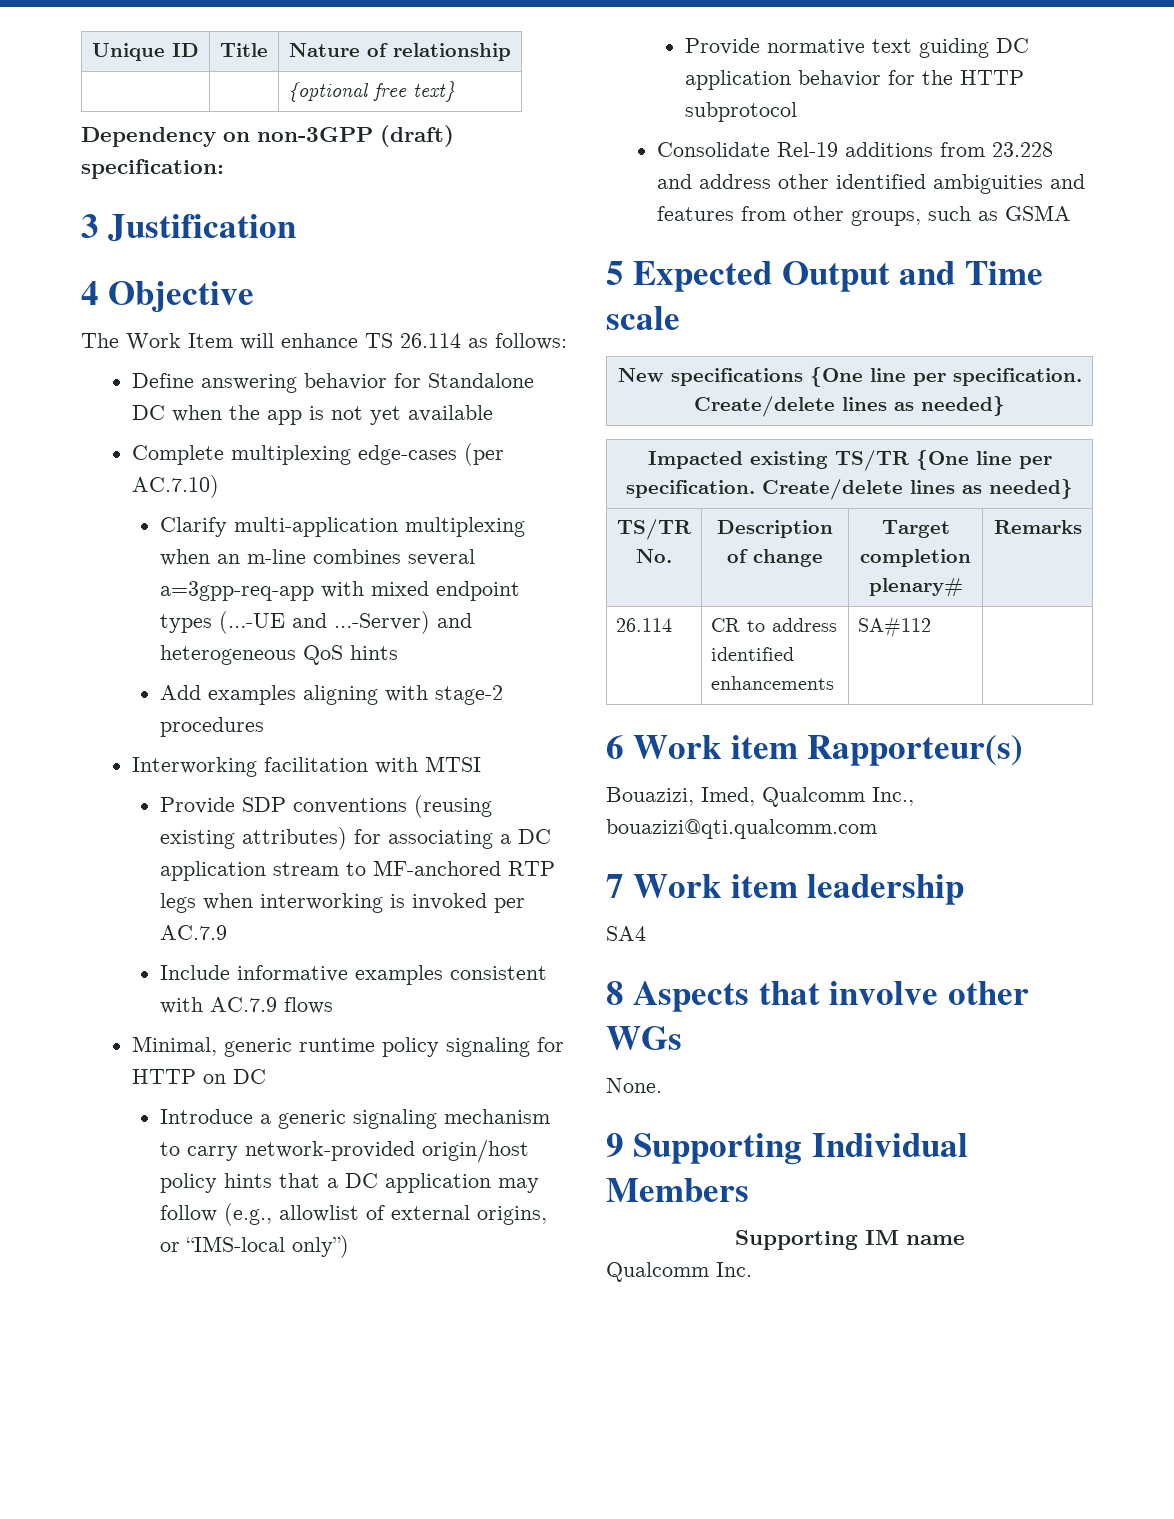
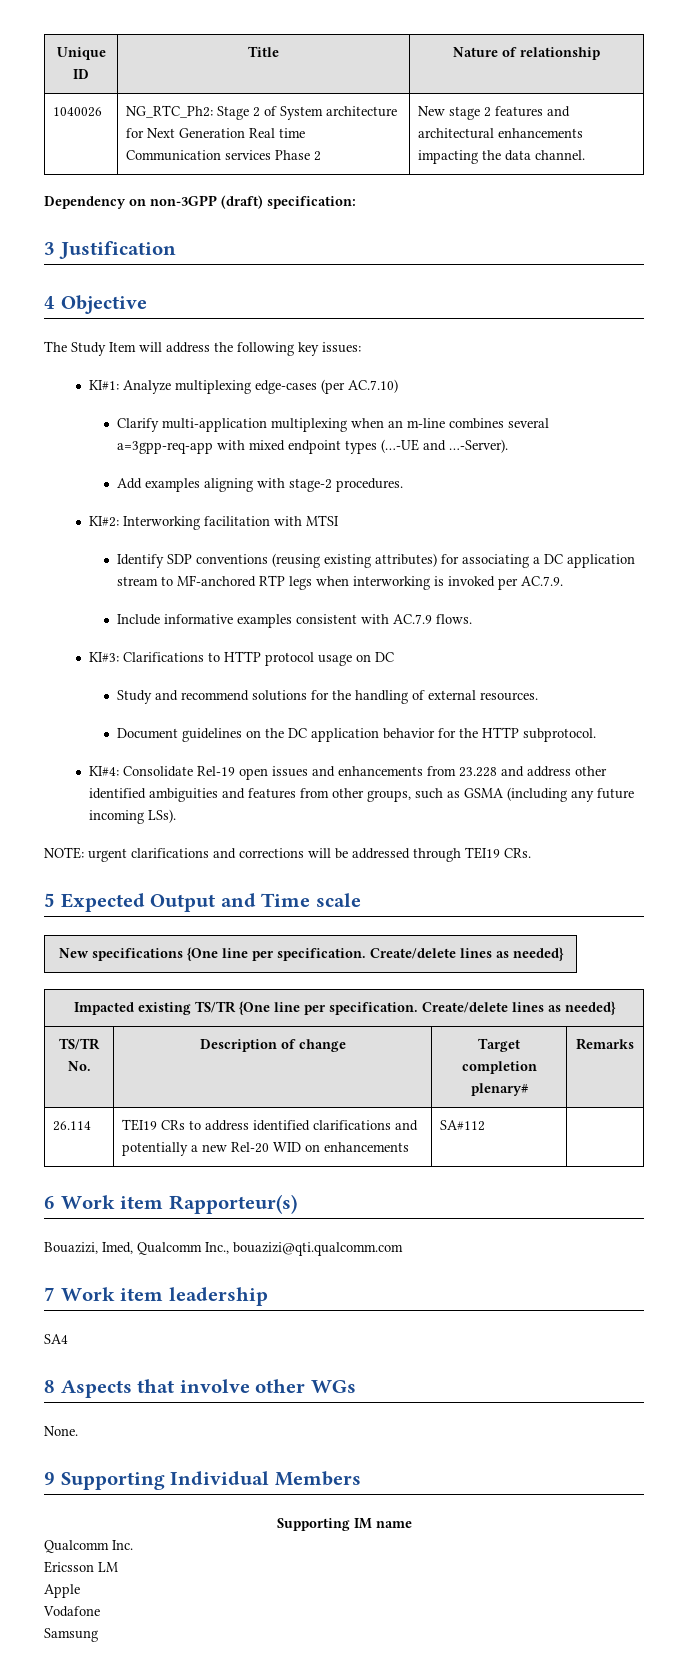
- | | {optional free text}
+ 1040026 | NG_RTC_Ph2: Stage 2 of System architecture for Next Generation Real time Communication services Phase 2 | New stage 2 features and architectural enhancements impacting the data channel.
- The Work Item will enhance TS 26.114 as follows:
- Define answering behavior for Standalone DC when the app is not yet available
- Complete multiplexing edge-cases (per AC.7.10)
+ The Study Item will address the following key issues:
+ KI#1: Analyze multiplexing edge-cases (per AC.7.10)
- Clarify multi-application multiplexing when an m-line combines several a=3gpp-req-app with mixed endpoint types (…-UE and …-Server) and heterogeneous QoS hints
+ Clarify multi-application multiplexing when an m-line combines several a=3gpp-req-app with mixed endpoint types (…-UE and …-Server).
- Add examples aligning with stage-2 procedures
- Interworking facilitation with MTSI
+ Add examples aligning with stage-2 procedures.
+ KI#2: Interworking facilitation with MTSI
- Provide SDP conventions (reusing existing attributes) for associating a DC application stream to MF-anchored RTP legs when interworking is invoked per AC.7.9
+ Identify SDP conventions (reusing existing attributes) for associating a DC application stream to MF-anchored RTP legs when interworking is invoked per AC.7.9.
- Include informative examples consistent with AC.7.9 flows
- Minimal, generic runtime policy signaling for HTTP on DC
- Introduce a generic signaling mechanism to carry network-provided origin/host policy hints that a DC application may follow (e.g., allowlist of external origins, or “IMS-local only”)
- Provide normative text guiding DC application behavior for the HTTP subprotocol
- Consolidate Rel-19 additions from 23.228 and address other identified ambiguities and features from other groups, such as GSMA
+ Include informative examples consistent with AC.7.9 flows.
+ KI#3: Clarifications to HTTP protocol usage on DC
+ Study and recommend solutions for the handling of external resources.
+ Document guidelines on the DC application behavior for the HTTP subprotocol.
+ KI#4: Consolidate Rel-19 open issues and enhancements from 23.228 and address other identified ambiguities and features from other groups, such as GSMA (including any future incoming LSs).
+ NOTE: urgent clarifications and corrections will be addressed through TEI19 CRs.
- 26.114 | CR to address identified enhancements | SA#112 |
+ 26.114 | TEI19 CRs to address identified clarifications and potentially a new Rel-20 WID on enhancements | SA#112 |
+ Ericsson LM
+ Apple
+ Vodafone
+ Samsung

